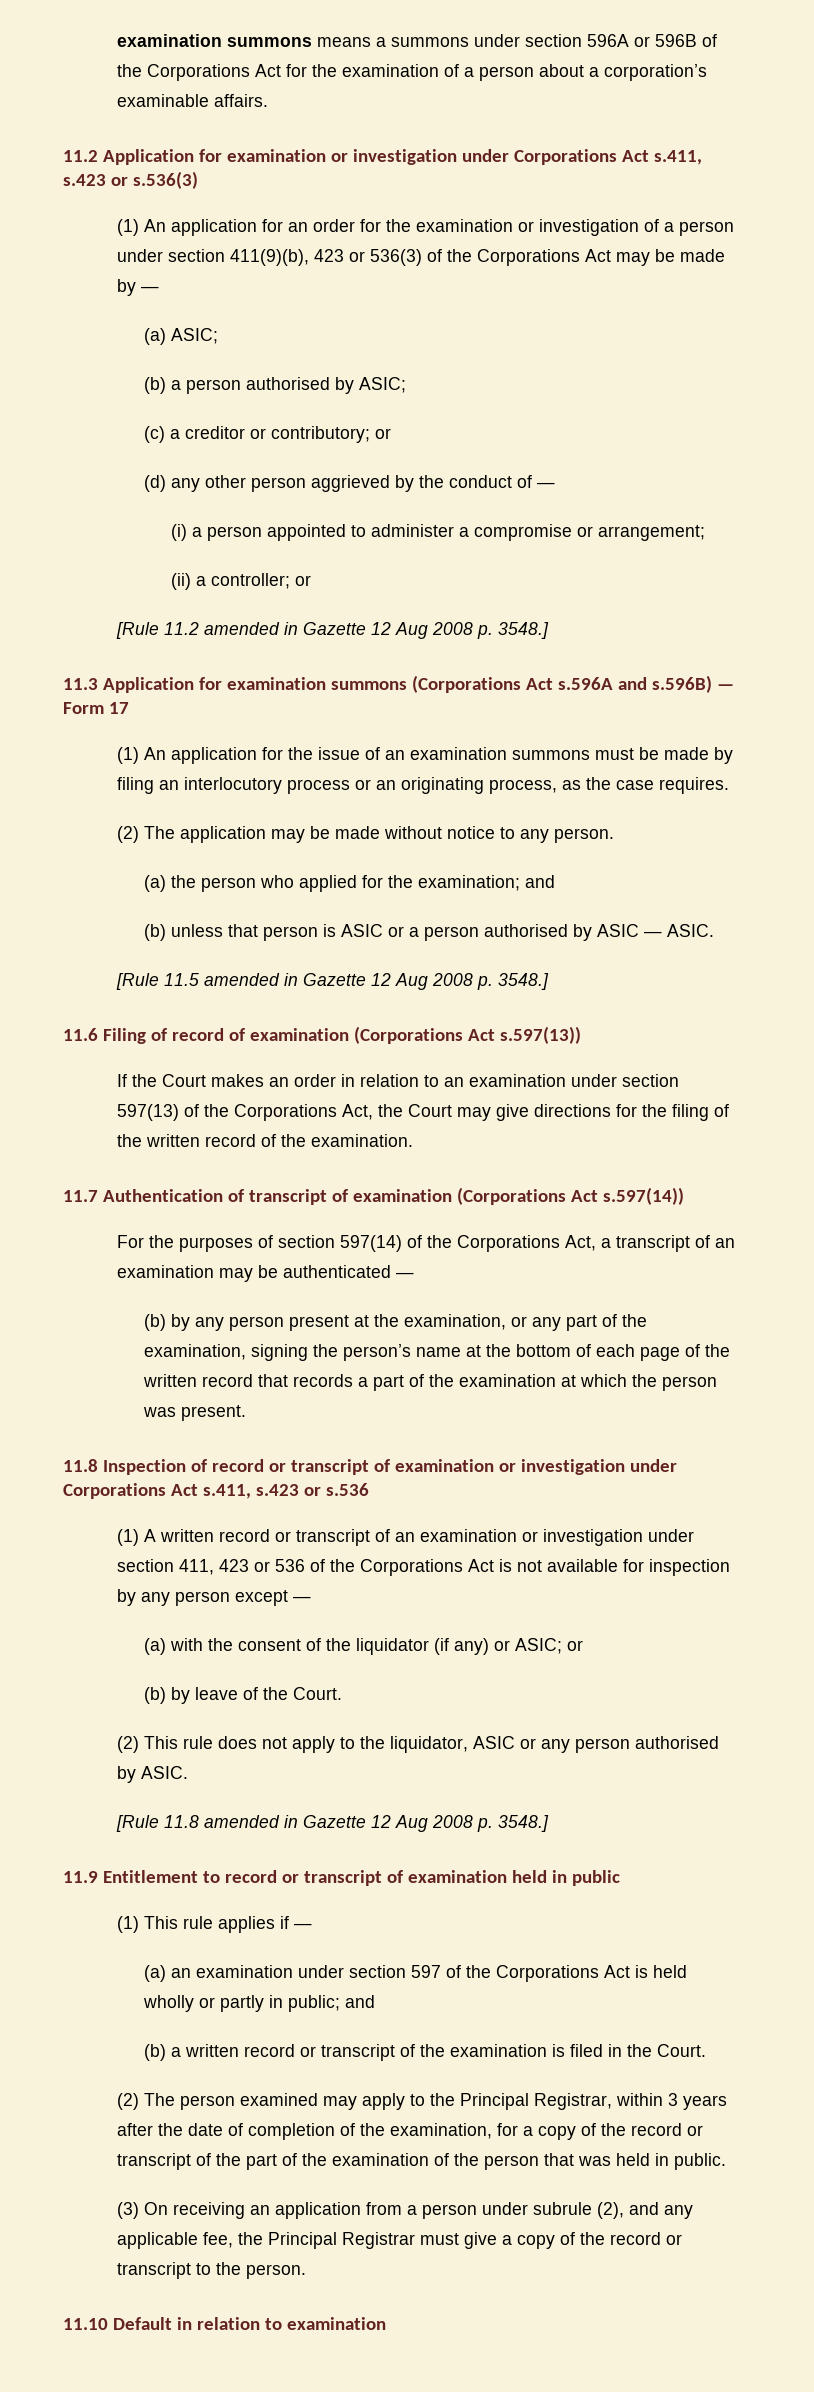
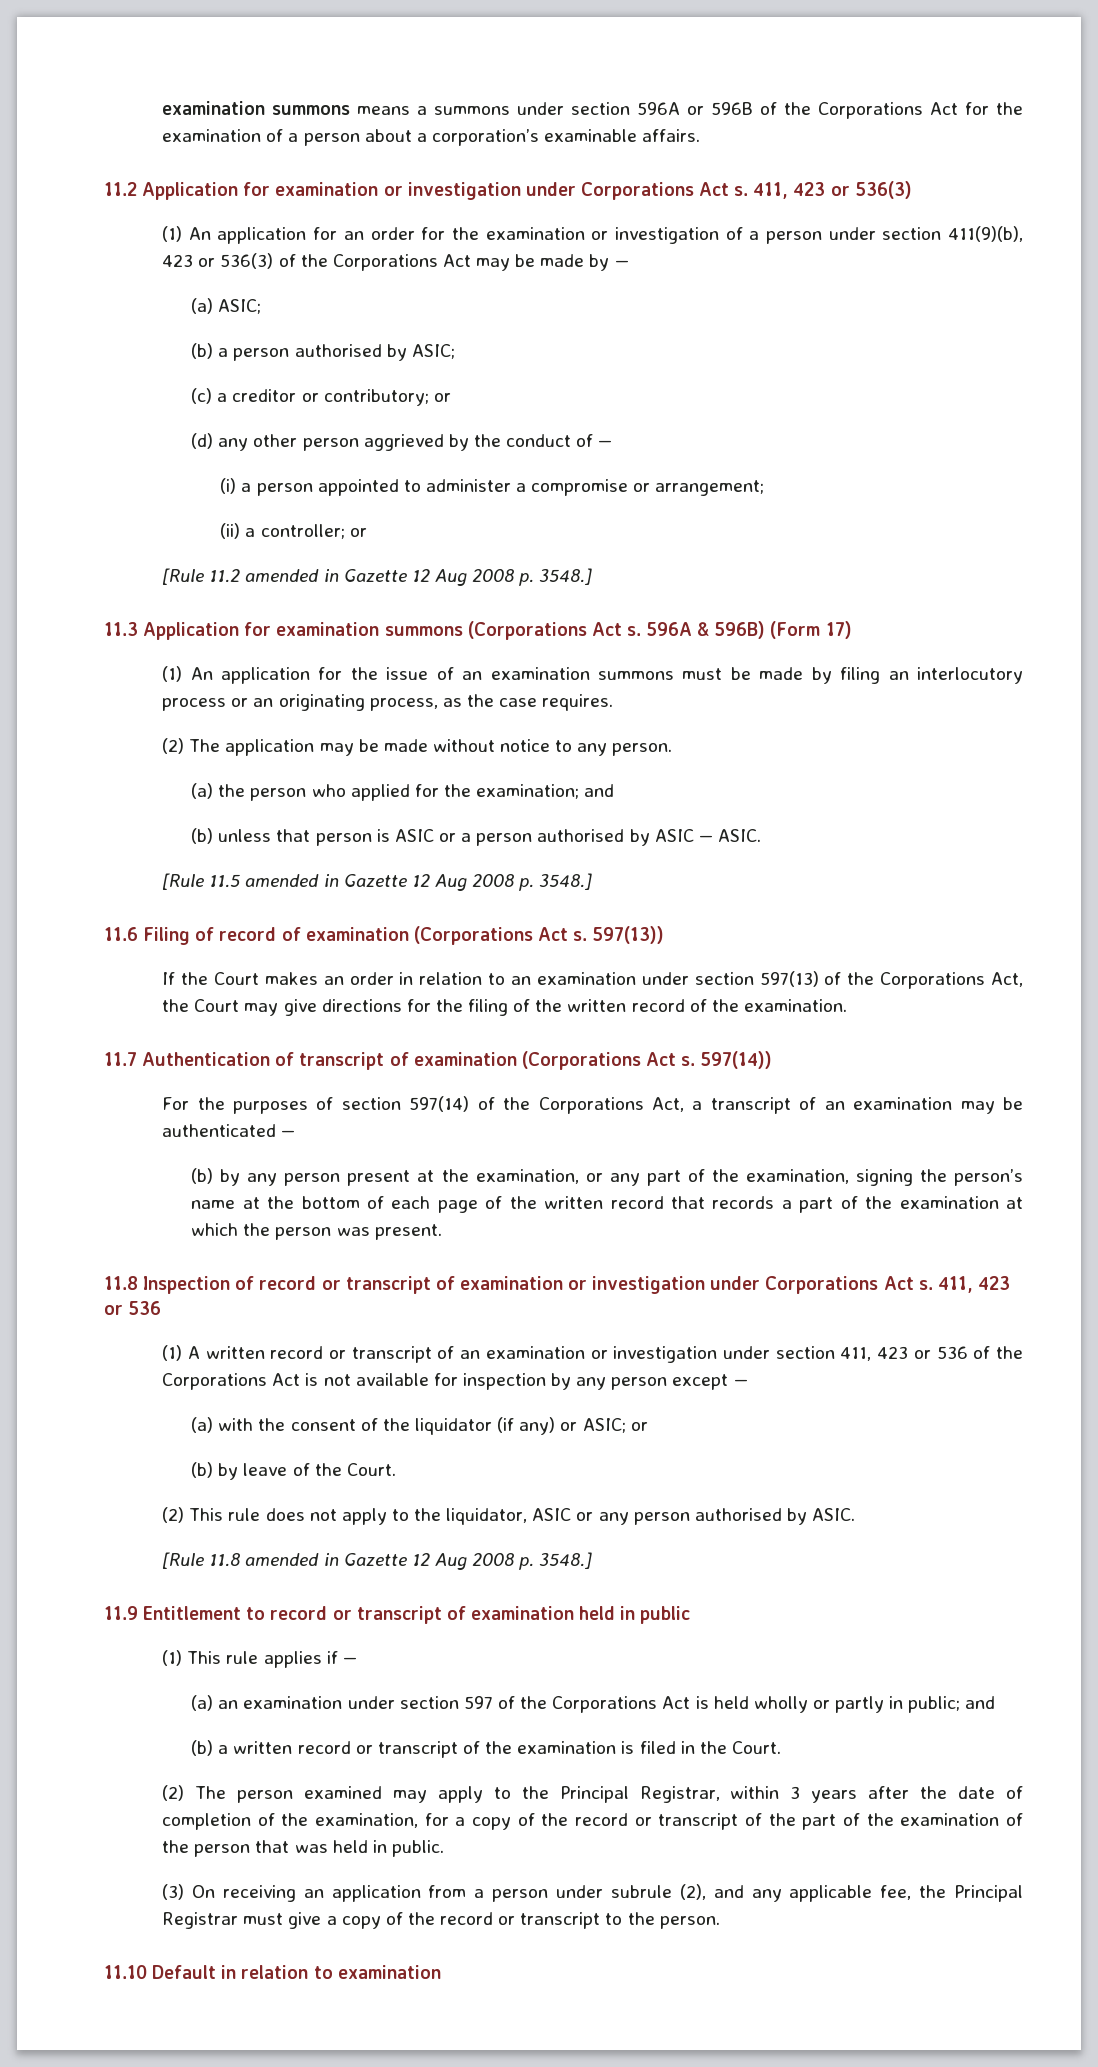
- 11.2 Application for examination or investigation under Corporations Act s.411, s.423 or s.536(3)
+ 11.2 Application for examination or investigation under Corporations Act s. 411, 423 or 536(3)
- 11.3 Application for examination summons (Corporations Act s.596A and s.596B) — Form 17
+ 11.3 Application for examination summons (Corporations Act s. 596A & 596B) (Form 17)
- 11.6 Filing of record of examination (Corporations Act s.597(13))
+ 11.6 Filing of record of examination (Corporations Act s. 597(13))
- 11.7 Authentication of transcript of examination (Corporations Act s.597(14))
+ 11.7 Authentication of transcript of examination (Corporations Act s. 597(14))
- 11.8 Inspection of record or transcript of examination or investigation under Corporations Act s.411, s.423 or s.536
+ 11.8 Inspection of record or transcript of examination or investigation under Corporations Act s. 411, 423 or 536

